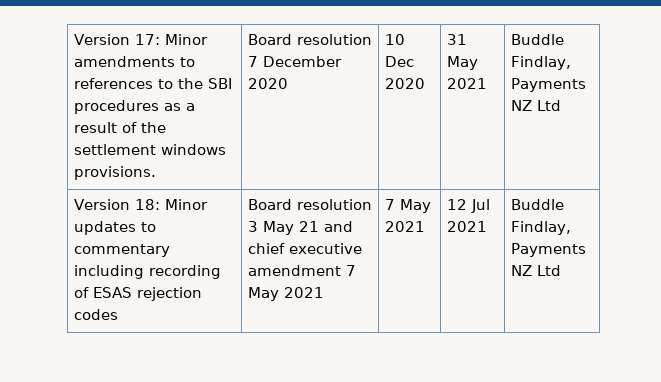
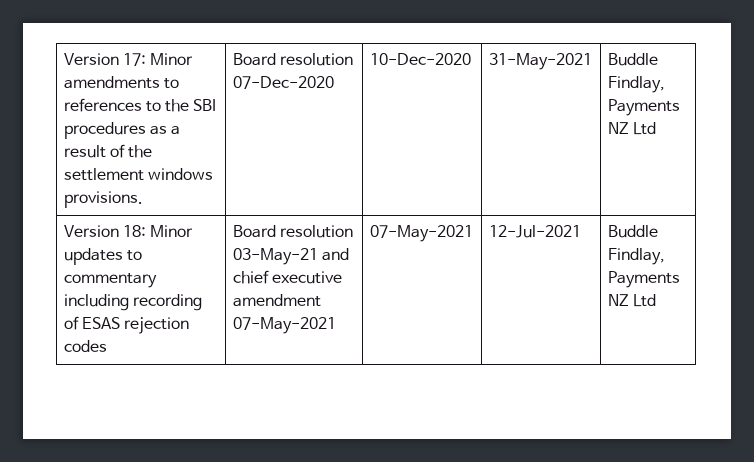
- Version 17: Minor amendments to references to the SBI procedures as a result of the settlement windows provisions. | Board resolution 7 December 2020 | 10 Dec 2020 | 31 May 2021 | Buddle Findlay, Payments NZ Ltd
+ Version 17: Minor amendments to references to the SBI procedures as a result of the settlement windows provisions. | Board resolution 07-Dec-2020 | 10-Dec-2020 | 31-May-2021 | Buddle Findlay, Payments NZ Ltd
- Version 18: Minor updates to commentary including recording of ESAS rejection codes | Board resolution 3 May 21 and chief executive amendment 7 May 2021 | 7 May 2021 | 12 Jul 2021 | Buddle Findlay, Payments NZ Ltd
+ Version 18: Minor updates to commentary including recording of ESAS rejection codes | Board resolution 03-May-21 and chief executive amendment 07-May-2021 | 07-May-2021 | 12-Jul-2021 | Buddle Findlay, Payments NZ Ltd

